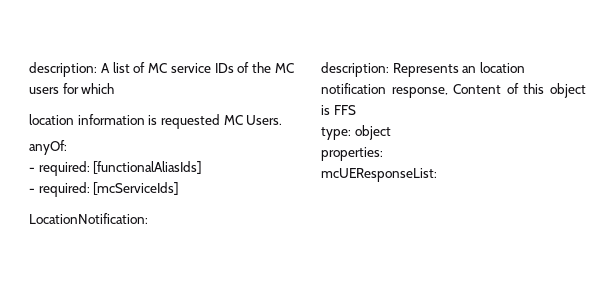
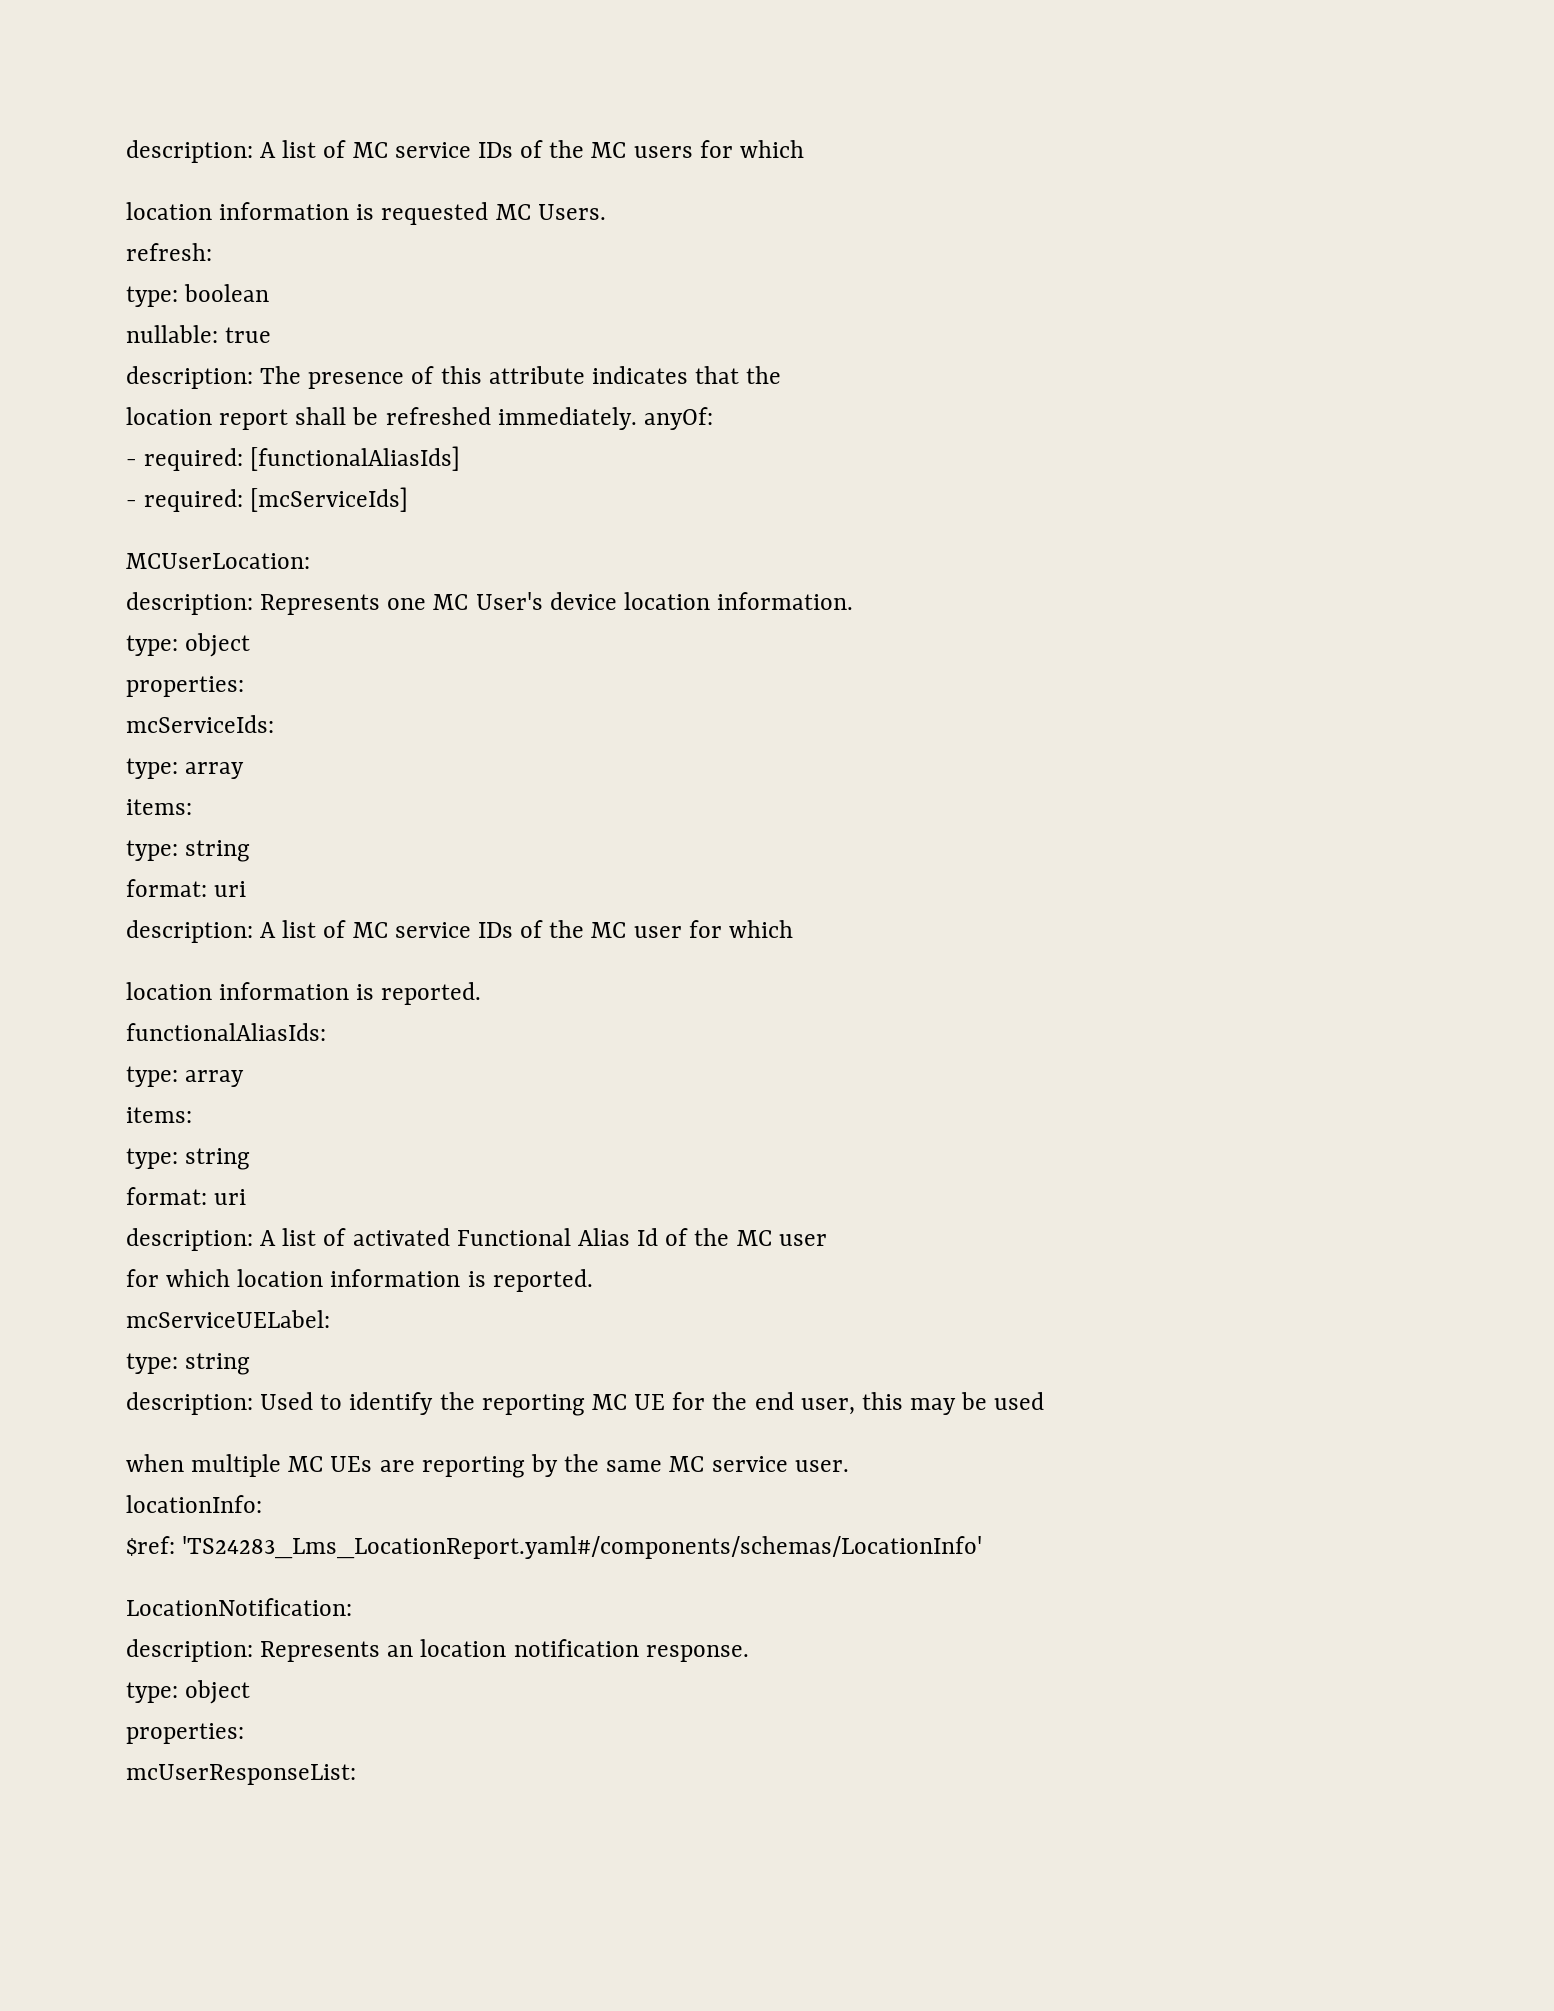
- anyOf:
+ refresh:
+ type: boolean
+ nullable: true
+ description: The presence of this attribute indicates that the
+ location report shall be refreshed immediately. anyOf:
+ MCUserLocation:
+ description: Represents one MC User's device location information.
+ type: object
+ properties:
+ mcServiceIds:
+ type: array
+ items:
+ type: string
+ format: uri
+ description: A list of MC service IDs of the MC user for which
+ location information is reported.
+ functionalAliasIds:
+ type: array
+ items:
+ type: string
+ format: uri
+ description: A list of activated Functional Alias Id of the MC user
+ for which location information is reported.
+ mcServiceUELabel:
+ type: string
+ description: Used to identify the reporting MC UE for the end user, this may be used
+ when multiple MC UEs are reporting by the same MC service user.
+ locationInfo:
+ $ref: 'TS24283_Lms_LocationReport.yaml#/components/schemas/LocationInfo'
- description: Represents an location notification response, Content of this object is FFS
+ description: Represents an location notification response.
  type: object
  properties:
- mcUEResponseList:
+ mcUserResponseList:

